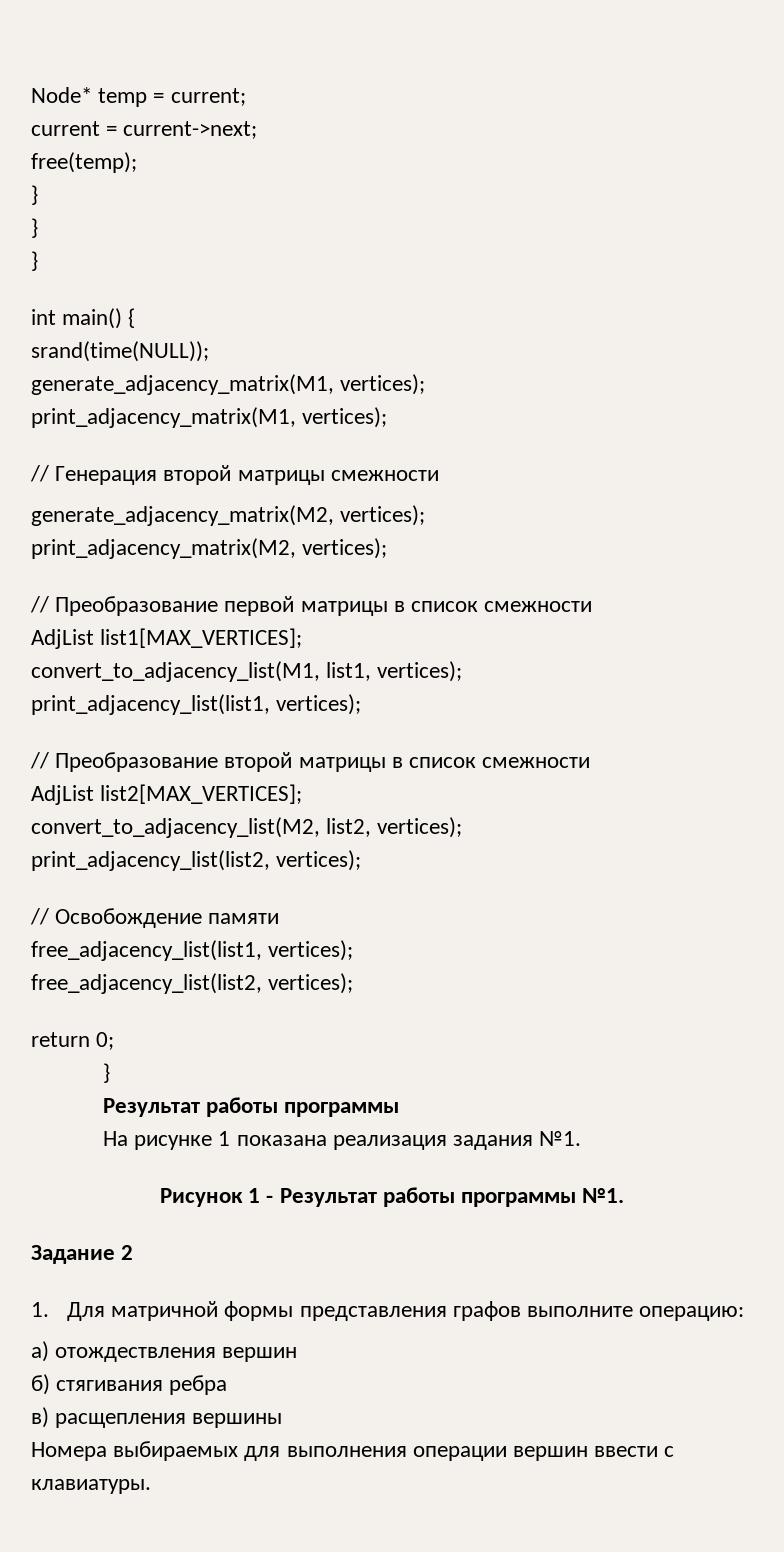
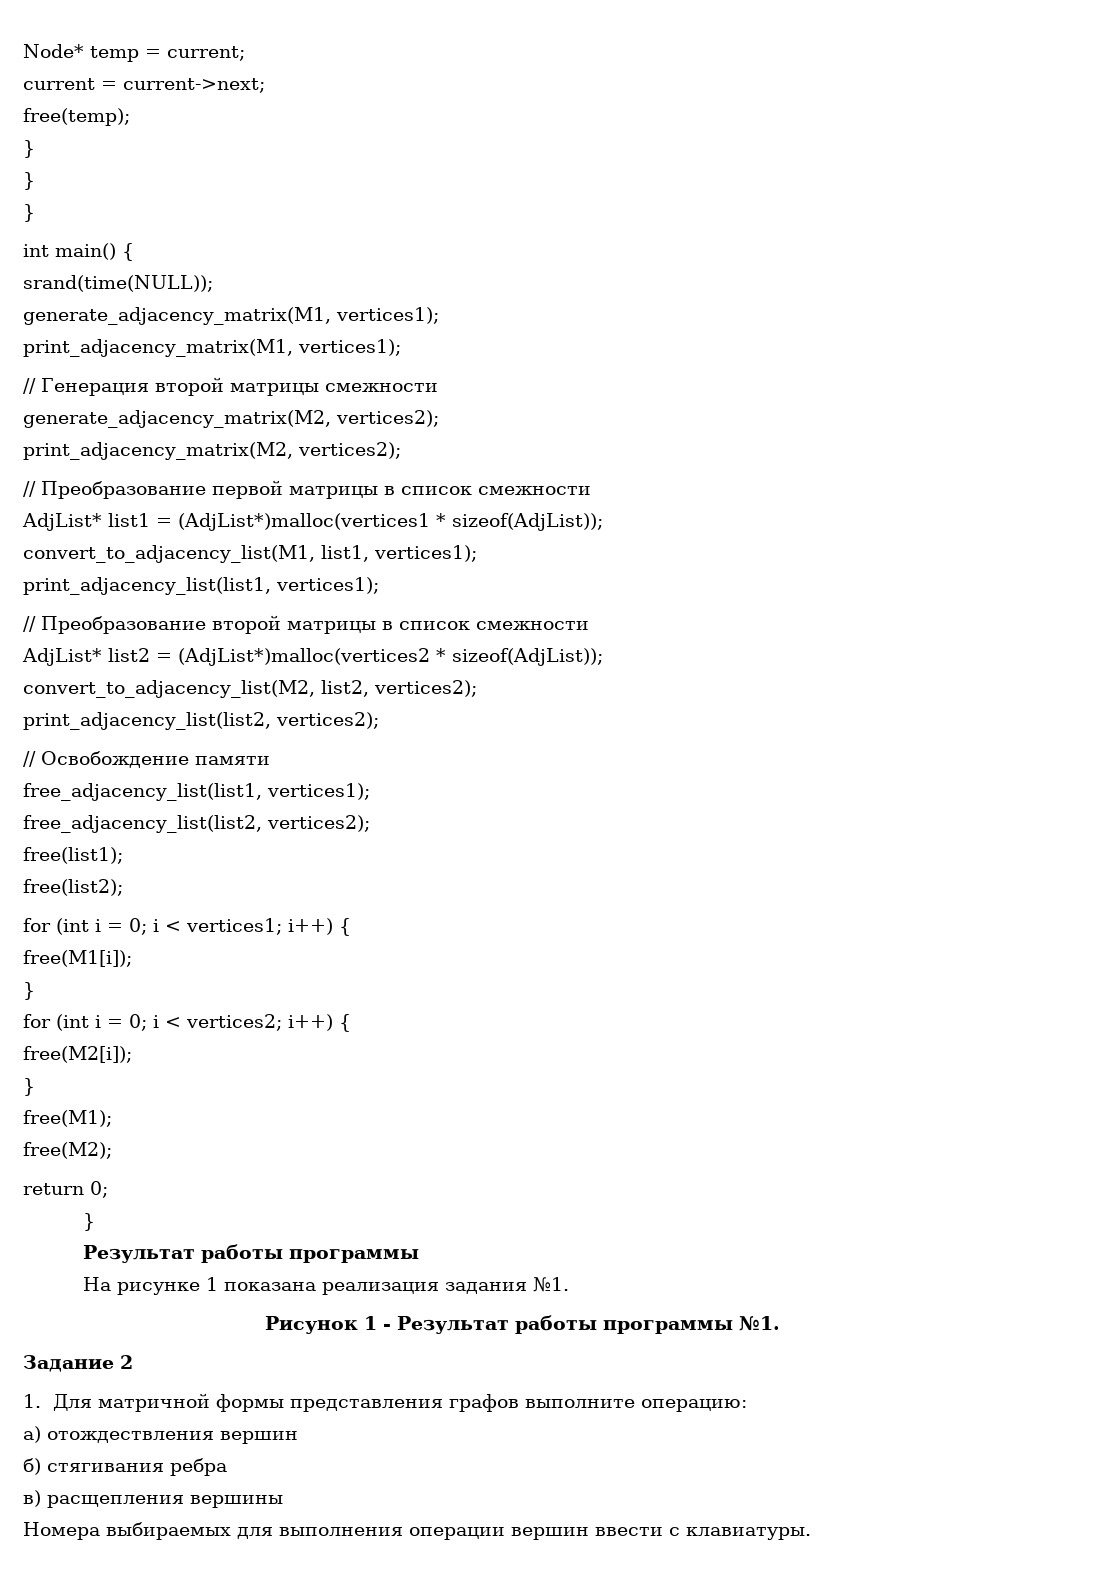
- generate_adjacency_matrix(M1, vertices);
+ generate_adjacency_matrix(M1, vertices1);
- print_adjacency_matrix(M1, vertices);
+ print_adjacency_matrix(M1, vertices1);
- generate_adjacency_matrix(M2, vertices);
+ generate_adjacency_matrix(M2, vertices2);
- print_adjacency_matrix(M2, vertices);
+ print_adjacency_matrix(M2, vertices2);
- AdjList list1[MAX_VERTICES];
+ AdjList* list1 = (AdjList*)malloc(vertices1 * sizeof(AdjList));
- convert_to_adjacency_list(M1, list1, vertices);
+ convert_to_adjacency_list(M1, list1, vertices1);
- print_adjacency_list(list1, vertices);
+ print_adjacency_list(list1, vertices1);
- AdjList list2[MAX_VERTICES];
+ AdjList* list2 = (AdjList*)malloc(vertices2 * sizeof(AdjList));
- convert_to_adjacency_list(M2, list2, vertices);
+ convert_to_adjacency_list(M2, list2, vertices2);
- print_adjacency_list(list2, vertices);
+ print_adjacency_list(list2, vertices2);
- free_adjacency_list(list1, vertices);
+ free_adjacency_list(list1, vertices1);
- free_adjacency_list(list2, vertices);
+ free_adjacency_list(list2, vertices2);
+ free(list1);
+ free(list2);
+ for (int i = 0; i < vertices1; i++) {
+ free(M1[i]);
+ }
+ for (int i = 0; i < vertices2; i++) {
+ free(M2[i]);
+ }
+ free(M1);
+ free(M2);

